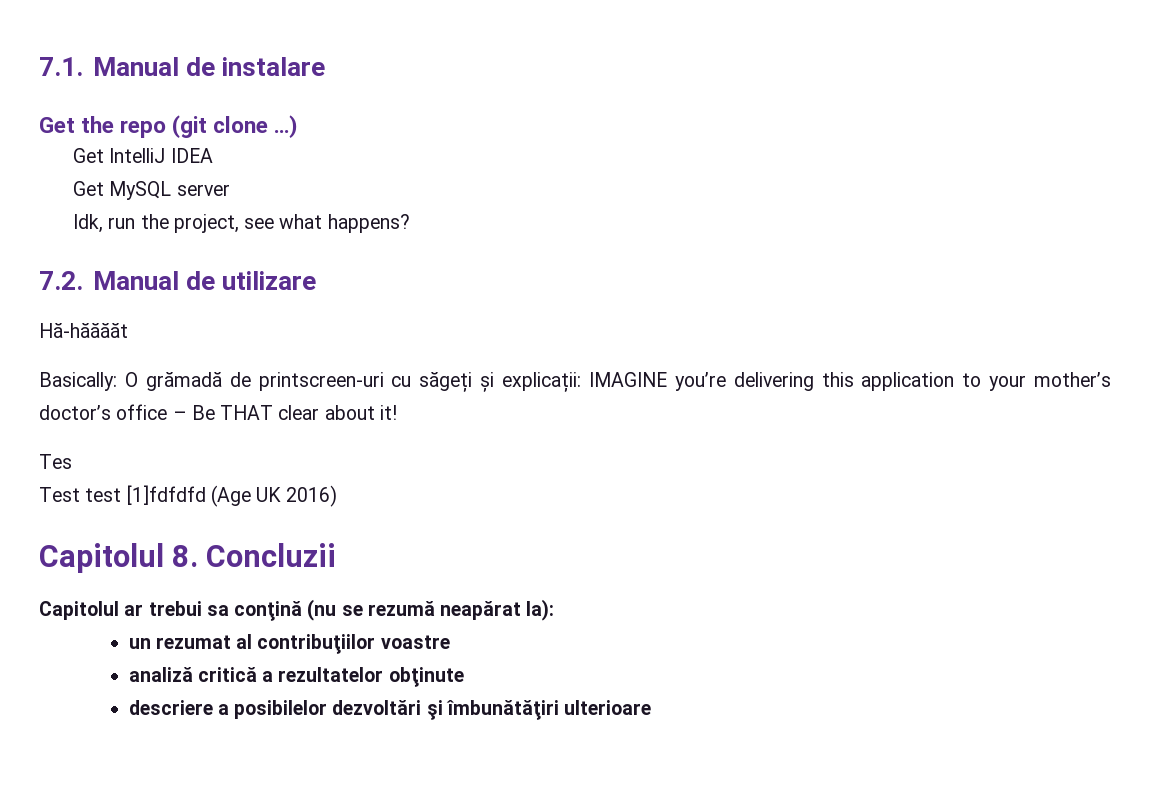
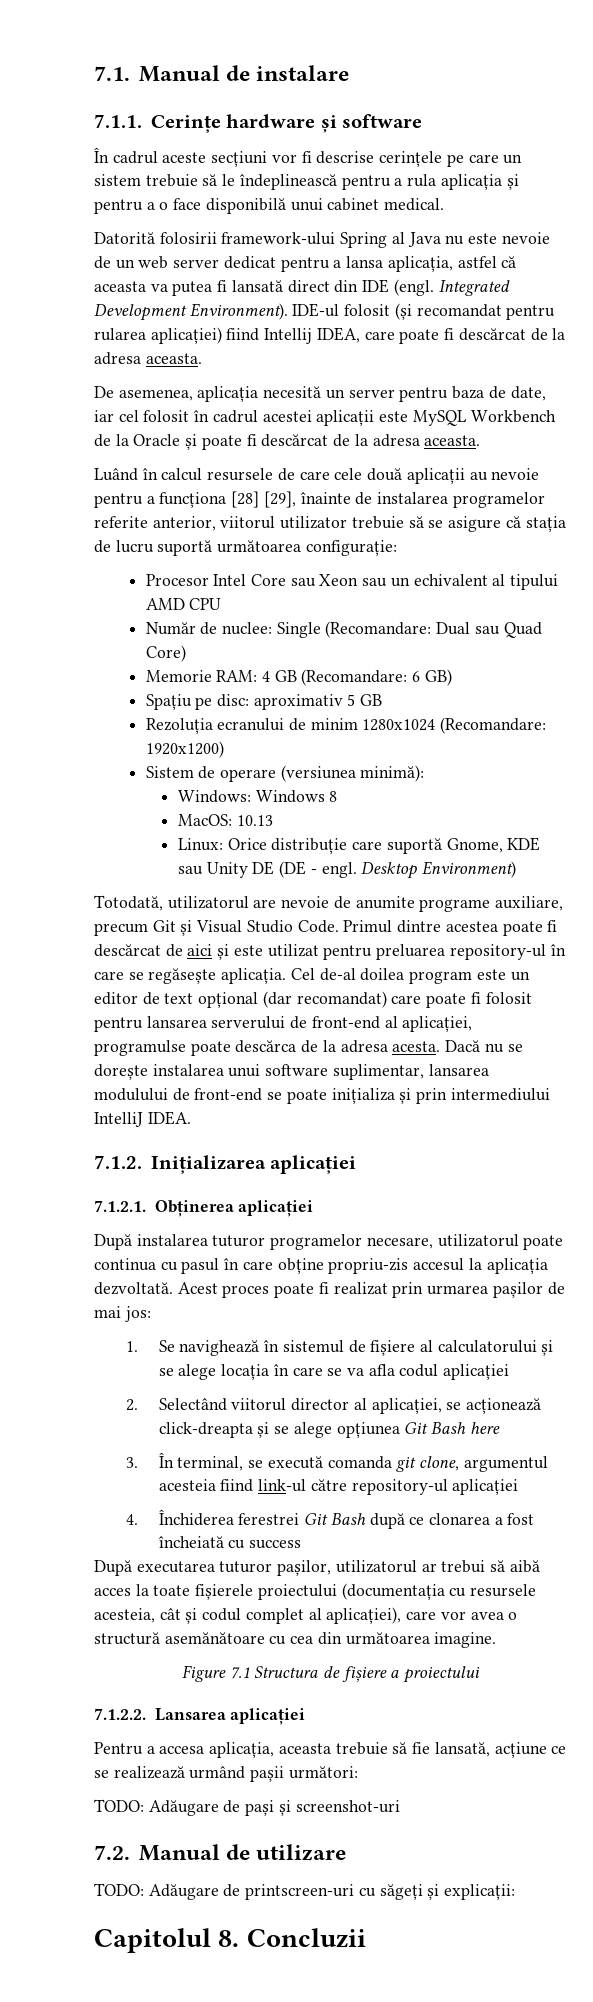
- Get the repo (git clone …)
- Get IntelliJ IDEA
- Get MySQL server
- Idk, run the project, see what happens?
+ 7.1.1. Cerințe hardware și software
+ În cadrul aceste secțiuni vor fi descrise cerințele pe care un sistem trebuie să le îndeplinească pentru a rula aplicația și pentru a o face disponibilă unui cabinet medical.
+ Datorită folosirii framework-ului Spring al Java nu este nevoie de un web server dedicat pentru a lansa aplicația, astfel că aceasta va putea fi lansată direct din IDE (engl. Integrated Development Environment). IDE-ul folosit (și recomandat pentru rularea aplicației) fiind Intellij IDEA, care poate fi descărcat de la adresa aceasta.
+ De asemenea, aplicația necesită un server pentru baza de date, iar cel folosit în cadrul acestei aplicații este MySQL Workbench de la Oracle și poate fi descărcat de la adresa aceasta.
+ Luând în calcul resursele de care cele două aplicații au nevoie pentru a funcționa [28] [29], înainte de instalarea programelor referite anterior, viitorul utilizator trebuie să se asigure că stația de lucru suportă următoarea configurație:
+ Procesor Intel Core sau Xeon sau un echivalent al tipului AMD CPU
+ Număr de nuclee: Single (Recomandare: Dual sau Quad Core)
+ Memorie RAM: 4 GB (Recomandare: 6 GB)
+ Spațiu pe disc: aproximativ 5 GB
+ Rezoluția ecranului de minim 1280x1024 (Recomandare: 1920x1200)
+ Sistem de operare (versiunea minimă):
+ Windows: Windows 8
+ MacOS: 10.13
+ Linux: Orice distribuție care suportă Gnome, KDE sau Unity DE (DE - engl. Desktop Environment)
+ Totodată, utilizatorul are nevoie de anumite programe auxiliare, precum Git și Visual Studio Code. Primul dintre acestea poate fi descărcat de aici și este utilizat pentru preluarea repository-ul în care se regăsește aplicația. Cel de-al doilea program este un editor de text opțional (dar recomandat) care poate fi folosit pentru lansarea serverului de front-end al aplicației, programulse poate descărca de la adresa acesta. Dacă nu se dorește instalarea unui software suplimentar, lansarea modulului de front-end se poate inițializa și prin intermediului IntelliJ IDEA.
+ 7.1.2. Inițializarea aplicației
+ 7.1.2.1. Obținerea aplicației
+ După instalarea tuturor programelor necesare, utilizatorul poate continua cu pasul în care obține propriu-zis accesul la aplicația dezvoltată. Acest proces poate fi realizat prin urmarea pașilor de mai jos:
+ 1. Se navighează în sistemul de fișiere al calculatorului și se alege locația în care se va afla codul aplicației
+ 2. Selectând viitorul director al aplicației, se acționează click-dreapta și se alege opțiunea Git Bash here
+ 3. În terminal, se execută comanda git clone, argumentul acesteia fiind link-ul către repository-ul aplicației
+ 4. Închiderea ferestrei Git Bash după ce clonarea a fost încheiată cu success
+ După executarea tuturor pașilor, utilizatorul ar trebui să aibă acces la toate fișierele proiectului (documentația cu resursele acesteia, cât și codul complet al aplicației), care vor avea o structură asemănătoare cu cea din următoarea imagine.
+ Figure 7.1 Structura de fișiere a proiectului
+ 7.1.2.2. Lansarea aplicației
+ Pentru a accesa aplicația, aceasta trebuie să fie lansată, acțiune ce se realizează urmând pașii următori:
+ TODO: Adăugare de pași și screenshot-uri
- Hă-hăăăăt
- Basically: O grămadă de printscreen-uri cu săgeți și explicații: IMAGINE you’re delivering this application to your mother’s doctor’s office – Be THAT clear about it!
- Tes
- Test test [1]fdfdfd (Age UK 2016)
+ TODO: Adăugare de printscreen-uri cu săgeți și explicații:
  Capitolul 8. Concluzii
- Capitolul ar trebui sa conţină (nu se rezumă neapărat la):
- un rezumat al contribuţiilor voastre
- analiză critică a rezultatelor obţinute
- descriere a posibilelor dezvoltări şi îmbunătăţiri ulterioare

